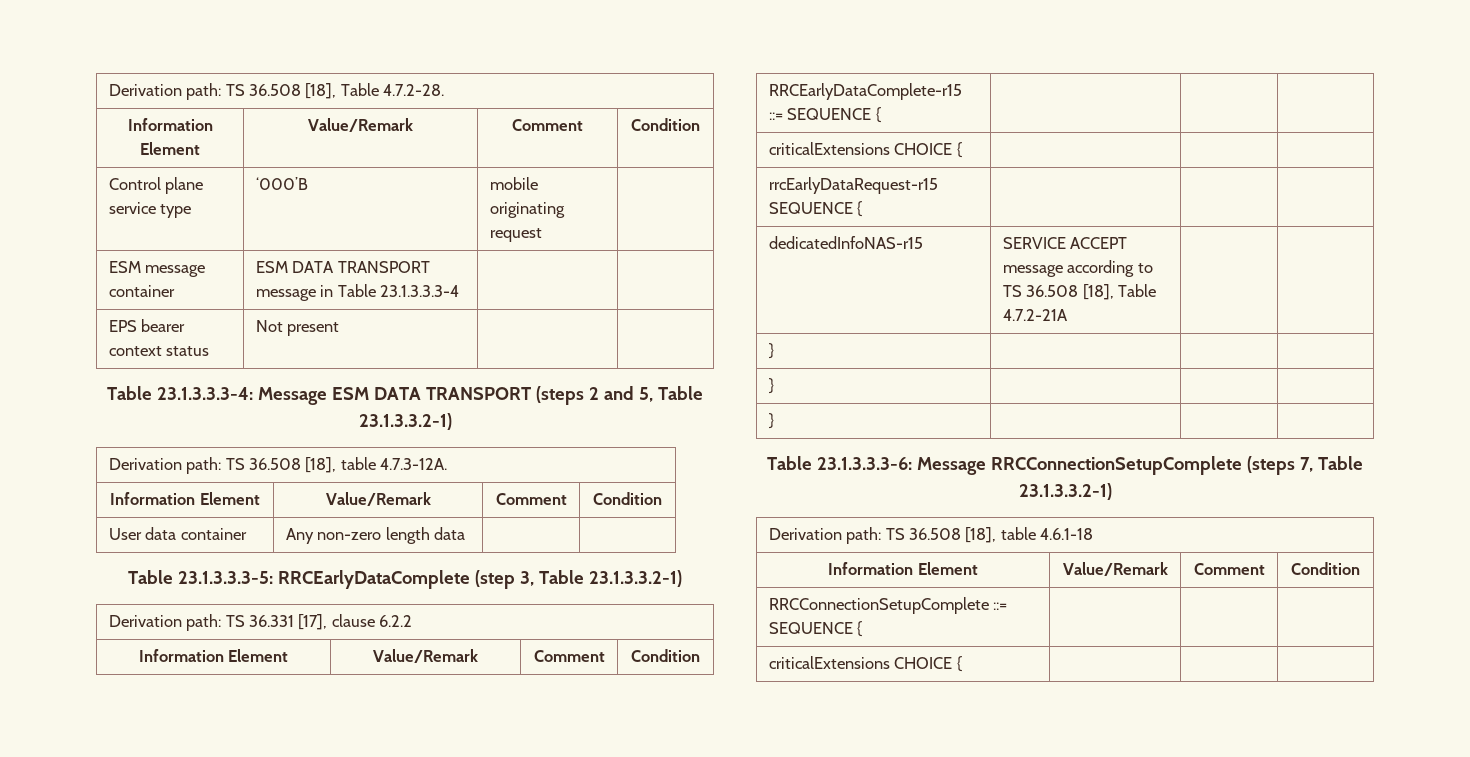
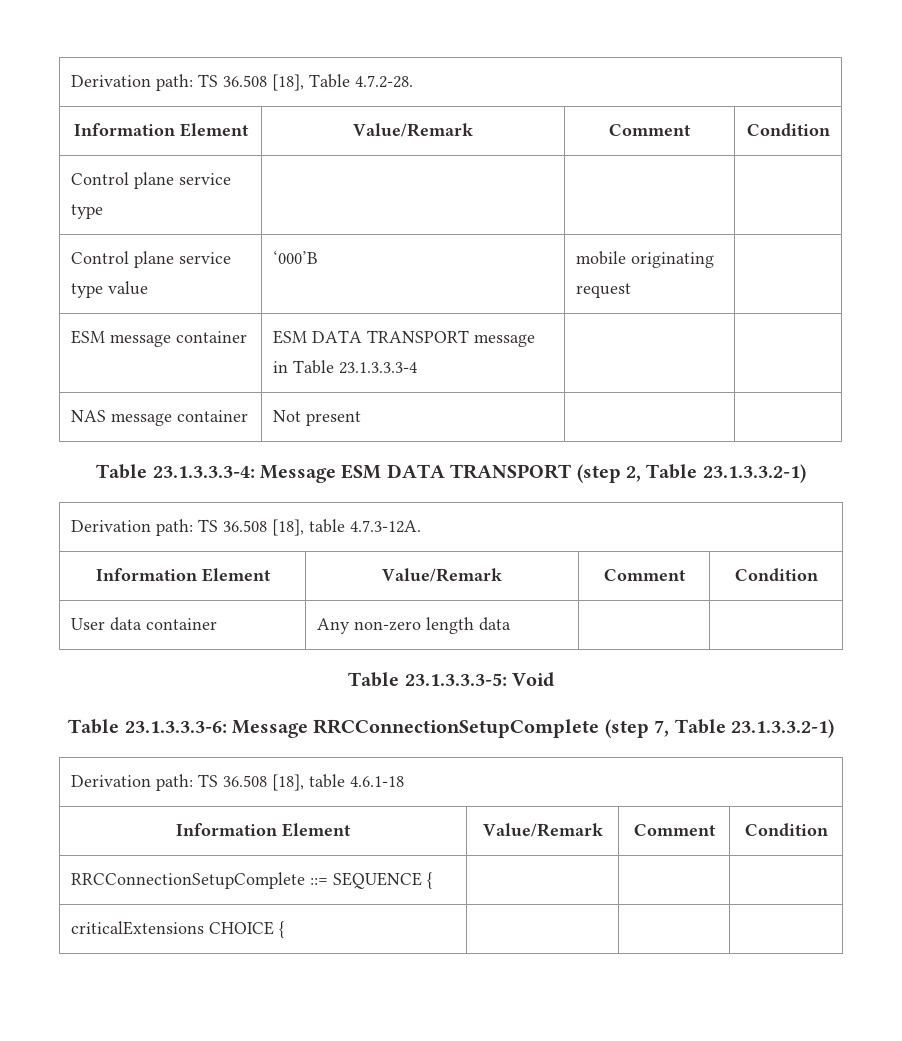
- Control plane service type | ‘000’B | mobile originating request |
+ Control plane service type | | |
+ Control plane service type value | ‘000’B | mobile originating request |
- EPS bearer context status | Not present | |
+ NAS message container | Not present | |
- Table 23.1.3.3.3-4: Message ESM DATA TRANSPORT (steps 2 and 5, Table 23.1.3.3.2-1)
+ Table 23.1.3.3.3-4: Message ESM DATA TRANSPORT (step 2, Table 23.1.3.3.2-1)
- Table 23.1.3.3.3-5: RRCEarlyDataComplete (step 3, Table 23.1.3.3.2-1)
- Derivation path: TS 36.331 [17], clause 6.2.2
- Information Element | Value/Remark | Comment | Condition
- RRCEarlyDataComplete-r15 ::= SEQUENCE { | | |
- criticalExtensions CHOICE { | | |
- rrcEarlyDataRequest-r15 SEQUENCE { | | |
- dedicatedInfoNAS-r15 | SERVICE ACCEPT message according to TS 36.508 [18], Table 4.7.2-21A | |
- } | | |
- } | | |
- } | | |
+ Table 23.1.3.3.3-5: Void
- Table 23.1.3.3.3-6: Message RRCConnectionSetupComplete (steps 7, Table 23.1.3.3.2-1)
+ Table 23.1.3.3.3-6: Message RRCConnectionSetupComplete (step 7, Table 23.1.3.3.2-1)

